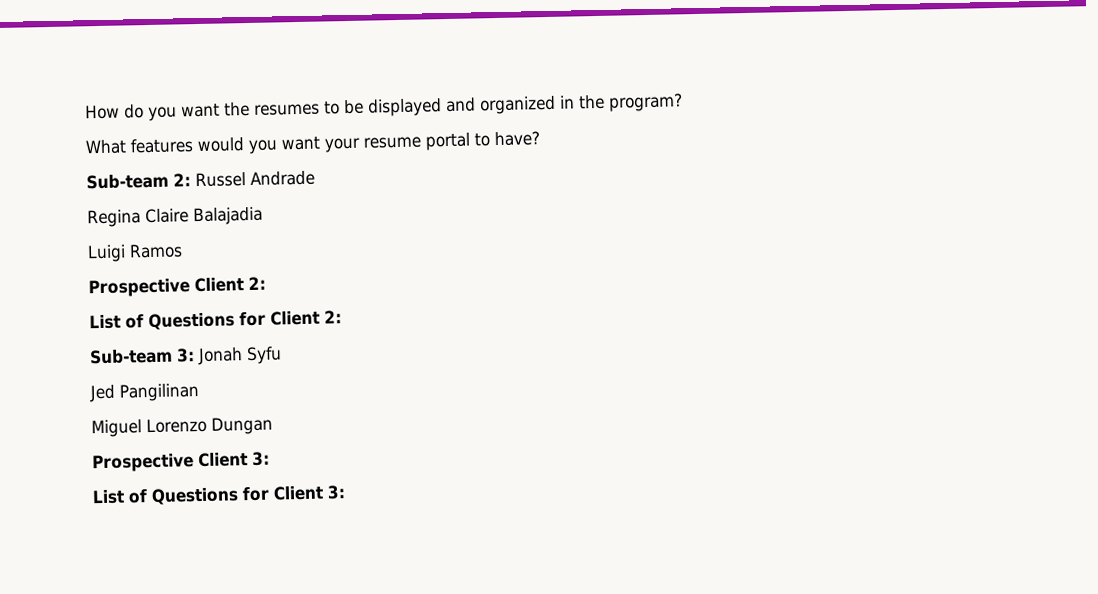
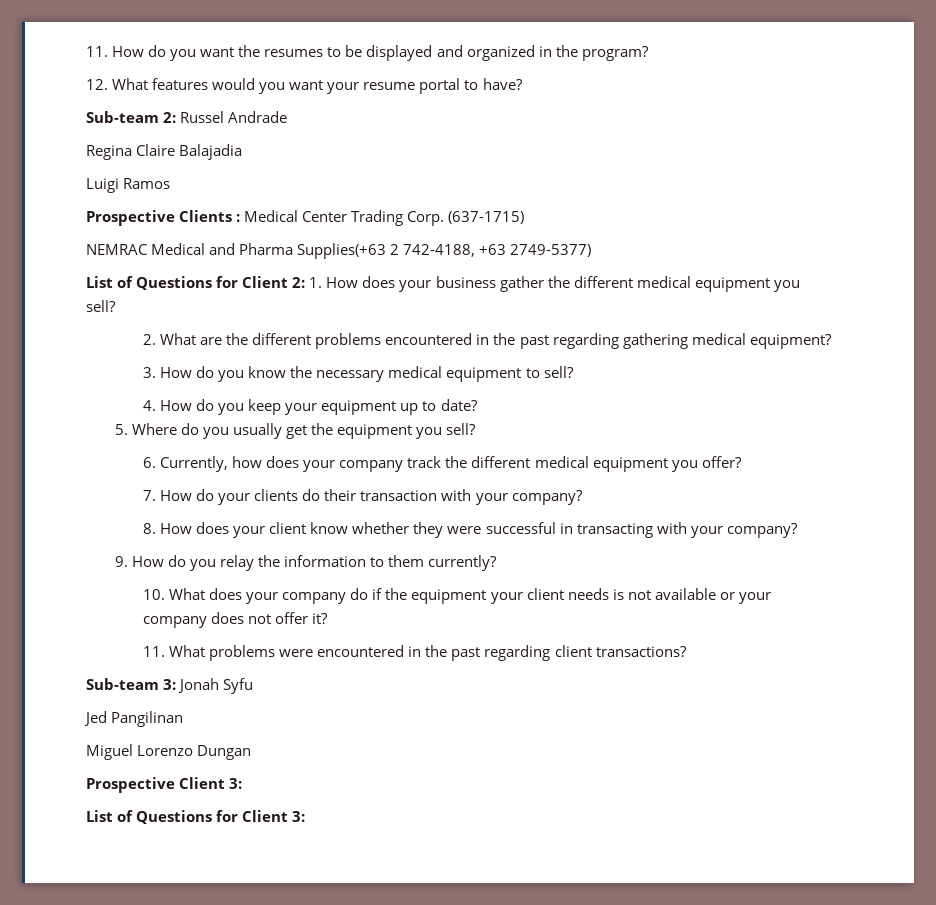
- How do you want the resumes to be displayed and organized in the program?
+ 11. How do you want the resumes to be displayed and organized in the program?
- What features would you want your resume portal to have?
+ 12. What features would you want your resume portal to have?
- Prospective Client 2:
+ Prospective Clients : Medical Center Trading Corp. (637-1715)
+ NEMRAC Medical and Pharma Supplies(+63 2 742-4188, +63 2749-5377)
- List of Questions for Client 2:
+ List of Questions for Client 2: 1. How does your business gather the different medical equipment you sell?
+ 2. What are the different problems encountered in the past regarding gathering medical equipment?
+ 3. How do you know the necessary medical equipment to sell?
+ 4. How do you keep your equipment up to date?
+ 5. Where do you usually get the equipment you sell?
+ 6. Currently, how does your company track the different medical equipment you offer?
+ 7. How do your clients do their transaction with your company?
+ 8. How does your client know whether they were successful in transacting with your company?
+ 9. How do you relay the information to them currently?
+ 10. What does your company do if the equipment your client needs is not available or your company does not offer it?
+ 11. What problems were encountered in the past regarding client transactions?

